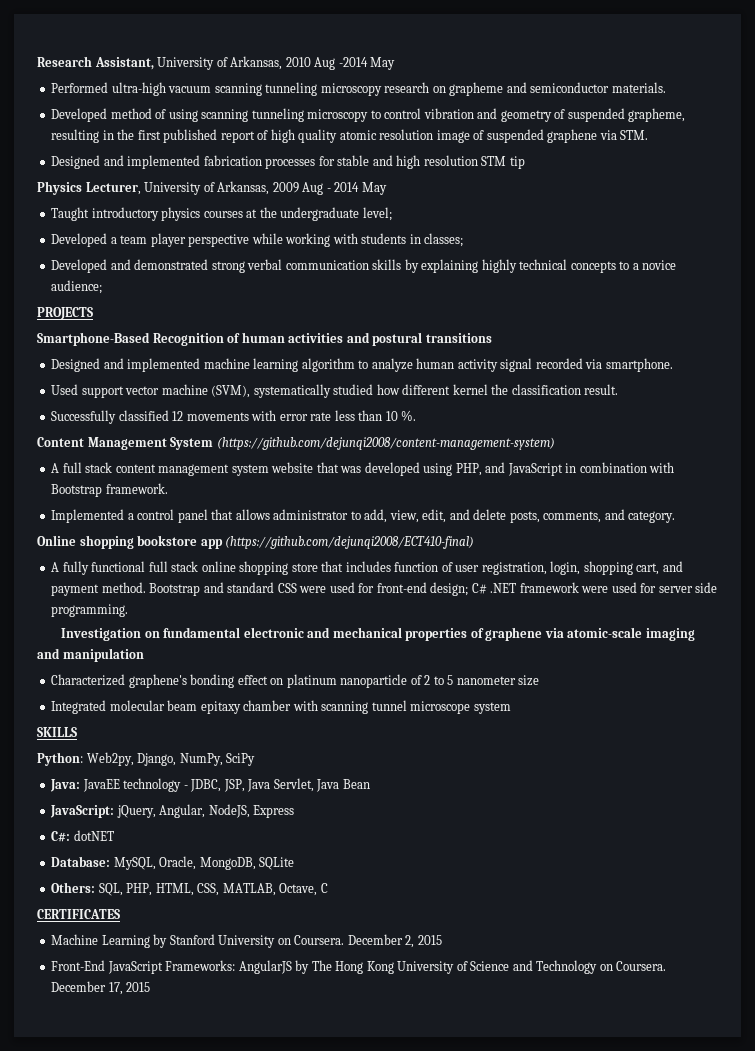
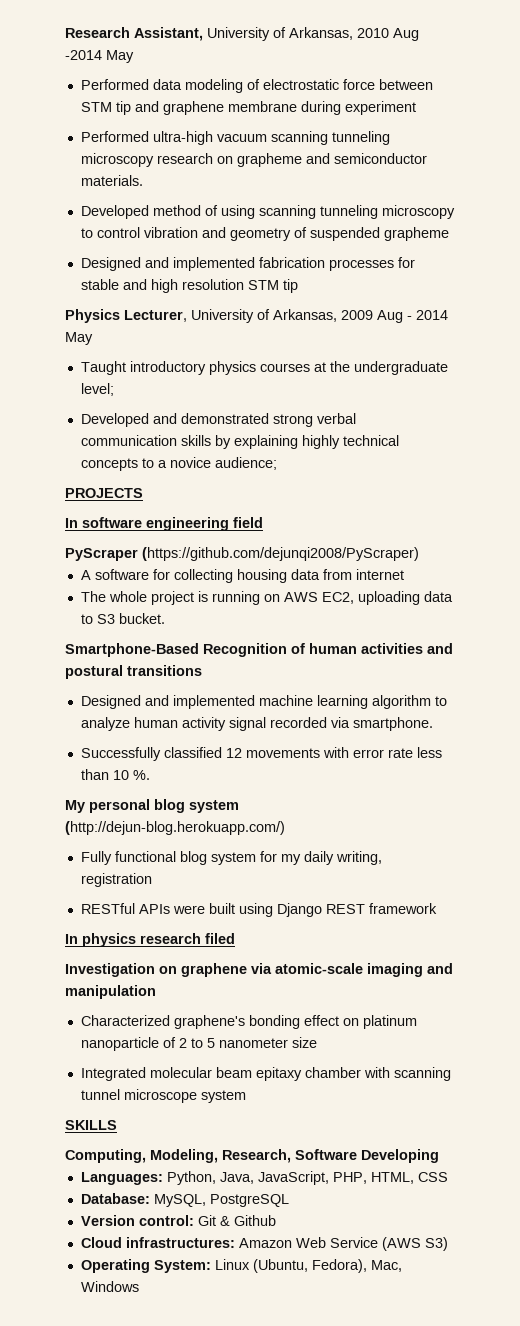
+ Performed data modeling of electrostatic force between STM tip and graphene membrane during experiment
- Developed method of using scanning tunneling microscopy to control vibration and geometry of suspended grapheme, resulting in the first published report of high quality atomic resolution image of suspended graphene via STM.
+ Developed method of using scanning tunneling microscopy to control vibration and geometry of suspended grapheme
- Developed a team player perspective while working with students in classes;
+ In software engineering field
+ PyScraper (https://github.com/dejunqi2008/PyScraper)
+ A software for collecting housing data from internet
+ The whole project is running on AWS EC2, uploading data to S3 bucket.
- Used support vector machine (SVM), systematically studied how different kernel the classification result.
- Content Management System (https://github.com/dejunqi2008/content-management-system)
- A full stack content management system website that was developed using PHP, and JavaScript in combination with Bootstrap framework.
- Implemented a control panel that allows administrator to add, view, edit, and delete posts, comments, and category.
- Online shopping bookstore app (https://github.com/dejunqi2008/ECT410-final)
- A fully functional full stack online shopping store that includes function of user registration, login, shopping cart, and payment method. Bootstrap and standard CSS were used for front-end design; C# .NET framework were used for server side programming.
- Investigation on fundamental electronic and mechanical properties of graphene via atomic-scale imaging and manipulation
+ My personal blog system (http://dejun-blog.herokuapp.com/)
+ Fully functional blog system for my daily writing, registration
+ RESTful APIs were built using Django REST framework
+ In physics research filed
+ Investigation on graphene via atomic-scale imaging and manipulation
- Python: Web2py, Django, NumPy, SciPy
- Java: JavaEE technology - JDBC, JSP, Java Servlet, Java Bean
- JavaScript: jQuery, Angular, NodeJS, Express
- C#: dotNET
- Database: MySQL, Oracle, MongoDB, SQLite
- Others: SQL, PHP, HTML, CSS, MATLAB, Octave, C
- CERTIFICATES
- Machine Learning by Stanford University on Coursera. December 2, 2015
- Front-End JavaScript Frameworks: AngularJS by The Hong Kong University of Science and Technology on Coursera. December 17, 2015
+ Computing, Modeling, Research, Software Developing
+ Languages: Python, Java, JavaScript, PHP, HTML, CSS
+ Database: MySQL, PostgreSQL
+ Version control: Git & Github
+ Cloud infrastructures: Amazon Web Service (AWS S3)
+ Operating System: Linux (Ubuntu, Fedora), Mac, Windows

